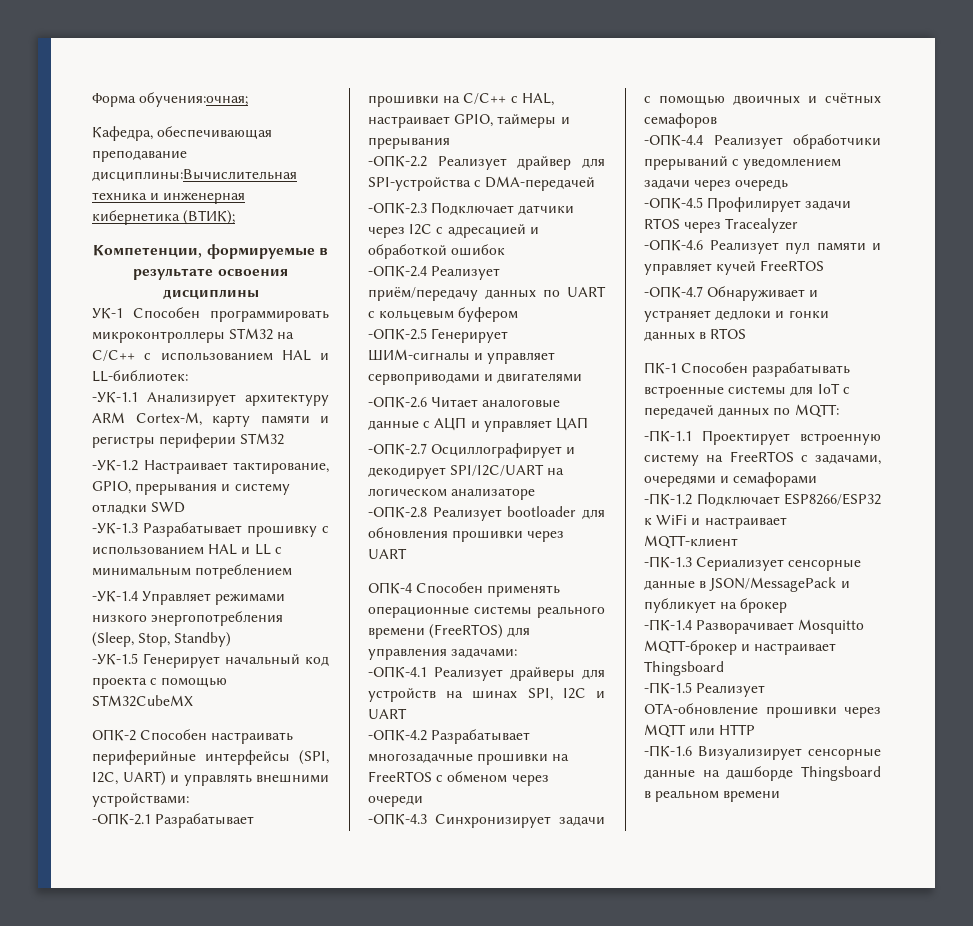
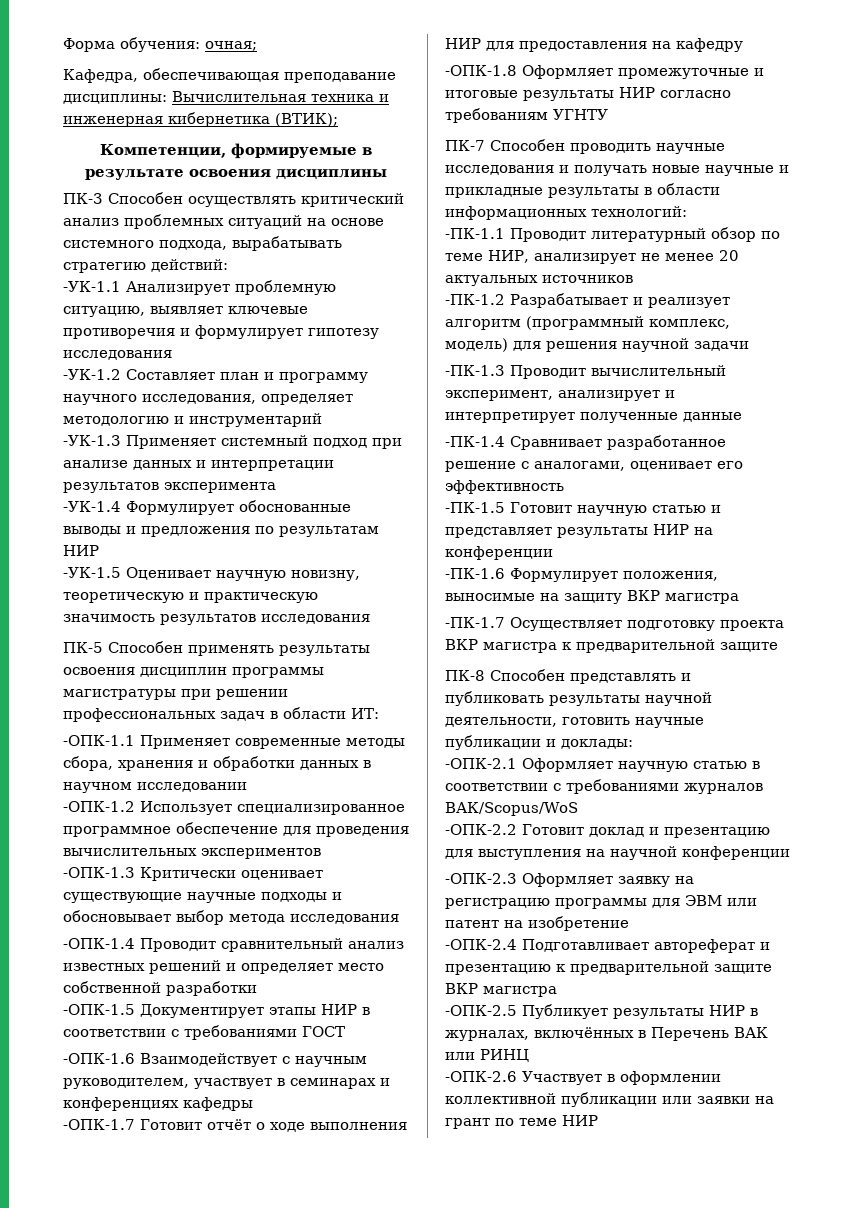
- Форма обучения:очная;
+ Форма обучения: очная;
- Кафедра, обеспечивающая преподавание дисциплины:Вычислительная техника и инженерная кибернетика (ВТИК);
+ Кафедра, обеспечивающая преподавание дисциплины: Вычислительная техника и инженерная кибернетика (ВТИК);
- УК-1 Способен программировать микроконтроллеры STM32 на C/C++ с использованием HAL и LL-библиотек:
- -УК-1.1 Анализирует архитектуру ARM Cortex-M, карту памяти и регистры периферии STM32
- -УК-1.2 Настраивает тактирование, GPIO, прерывания и систему отладки SWD
- -УК-1.3 Разрабатывает прошивку с использованием HAL и LL с минимальным потреблением
- -УК-1.4 Управляет режимами низкого энергопотребления (Sleep, Stop, Standby)
- -УК-1.5 Генерирует начальный код проекта с помощью STM32CubeMX
- ОПК-2 Способен настраивать периферийные интерфейсы (SPI, I2C, UART) и управлять внешними устройствами:
- -ОПК-2.1 Разрабатывает прошивки на C/C++ с HAL, настраивает GPIO, таймеры и прерывания
- -ОПК-2.2 Реализует драйвер для SPI-устройства с DMA-передачей
- -ОПК-2.3 Подключает датчики через I2C с адресацией и обработкой ошибок
- -ОПК-2.4 Реализует приём/передачу данных по UART с кольцевым буфером
- -ОПК-2.5 Генерирует ШИМ-сигналы и управляет сервоприводами и двигателями
- -ОПК-2.6 Читает аналоговые данные с АЦП и управляет ЦАП
- -ОПК-2.7 Осциллографирует и декодирует SPI/I2C/UART на логическом анализаторе
- -ОПК-2.8 Реализует bootloader для обновления прошивки через UART
- ОПК-4 Способен применять операционные системы реального времени (FreeRTOS) для управления задачами:
- -ОПК-4.1 Реализует драйверы для устройств на шинах SPI, I2C и UART
- -ОПК-4.2 Разрабатывает многозадачные прошивки на FreeRTOS с обменом через очереди
- -ОПК-4.3 Синхронизирует задачи с помощью двоичных и счётных семафоров
- -ОПК-4.4 Реализует обработчики прерываний с уведомлением задачи через очередь
- -ОПК-4.5 Профилирует задачи RTOS через Tracealyzer
- -ОПК-4.6 Реализует пул памяти и управляет кучей FreeRTOS
- -ОПК-4.7 Обнаруживает и устраняет дедлоки и гонки данных в RTOS
- ПК-1 Способен разрабатывать встроенные системы для IoT с передачей данных по MQTT:
- -ПК-1.1 Проектирует встроенную систему на FreeRTOS с задачами, очередями и семафорами
- -ПК-1.2 Подключает ESP8266/ESP32 к WiFi и настраивает MQTT-клиент
- -ПК-1.3 Сериализует сенсорные данные в JSON/MessagePack и публикует на брокер
- -ПК-1.4 Разворачивает Mosquitto MQTT-брокер и настраивает Thingsboard
- -ПК-1.5 Реализует OTA-обновление прошивки через MQTT или HTTP
- -ПК-1.6 Визуализирует сенсорные данные на дашборде Thingsboard в реальном времени
+ ПК-3 Способен осуществлять критический анализ проблемных ситуаций на основе системного подхода, вырабатывать стратегию действий:
+ -УК-1.1 Анализирует проблемную ситуацию, выявляет ключевые противоречия и формулирует гипотезу исследования
+ -УК-1.2 Составляет план и программу научного исследования, определяет методологию и инструментарий
+ -УК-1.3 Применяет системный подход при анализе данных и интерпретации результатов эксперимента
+ -УК-1.4 Формулирует обоснованные выводы и предложения по результатам НИР
+ -УК-1.5 Оценивает научную новизну, теоретическую и практическую значимость результатов исследования
+ ПК-5 Способен применять результаты освоения дисциплин программы магистратуры при решении профессиональных задач в области ИТ:
+ -ОПК-1.1 Применяет современные методы сбора, хранения и обработки данных в научном исследовании
+ -ОПК-1.2 Использует специализированное программное обеспечение для проведения вычислительных экспериментов
+ -ОПК-1.3 Критически оценивает существующие научные подходы и обосновывает выбор метода исследования
+ -ОПК-1.4 Проводит сравнительный анализ известных решений и определяет место собственной разработки
+ -ОПК-1.5 Документирует этапы НИР в соответствии с требованиями ГОСТ
+ -ОПК-1.6 Взаимодействует с научным руководителем, участвует в семинарах и конференциях кафедры
+ -ОПК-1.7 Готовит отчёт о ходе выполнения НИР для предоставления на кафедру
+ -ОПК-1.8 Оформляет промежуточные и итоговые результаты НИР согласно требованиям УГНТУ
+ ПК-7 Способен проводить научные исследования и получать новые научные и прикладные результаты в области информационных технологий:
+ -ПК-1.1 Проводит литературный обзор по теме НИР, анализирует не менее 20 актуальных источников
+ -ПК-1.2 Разрабатывает и реализует алгоритм (программный комплекс, модель) для решения научной задачи
+ -ПК-1.3 Проводит вычислительный эксперимент, анализирует и интерпретирует полученные данные
+ -ПК-1.4 Сравнивает разработанное решение с аналогами, оценивает его эффективность
+ -ПК-1.5 Готовит научную статью и представляет результаты НИР на конференции
+ -ПК-1.6 Формулирует положения, выносимые на защиту ВКР магистра
+ -ПК-1.7 Осуществляет подготовку проекта ВКР магистра к предварительной защите
+ ПК-8 Способен представлять и публиковать результаты научной деятельности, готовить научные публикации и доклады:
+ -ОПК-2.1 Оформляет научную статью в соответствии с требованиями журналов ВАК/Scopus/WoS
+ -ОПК-2.2 Готовит доклад и презентацию для выступления на научной конференции
+ -ОПК-2.3 Оформляет заявку на регистрацию программы для ЭВМ или патент на изобретение
+ -ОПК-2.4 Подготавливает автореферат и презентацию к предварительной защите ВКР магистра
+ -ОПК-2.5 Публикует результаты НИР в журналах, включённых в Перечень ВАК или РИНЦ
+ -ОПК-2.6 Участвует в оформлении коллективной публикации или заявки на грант по теме НИР

